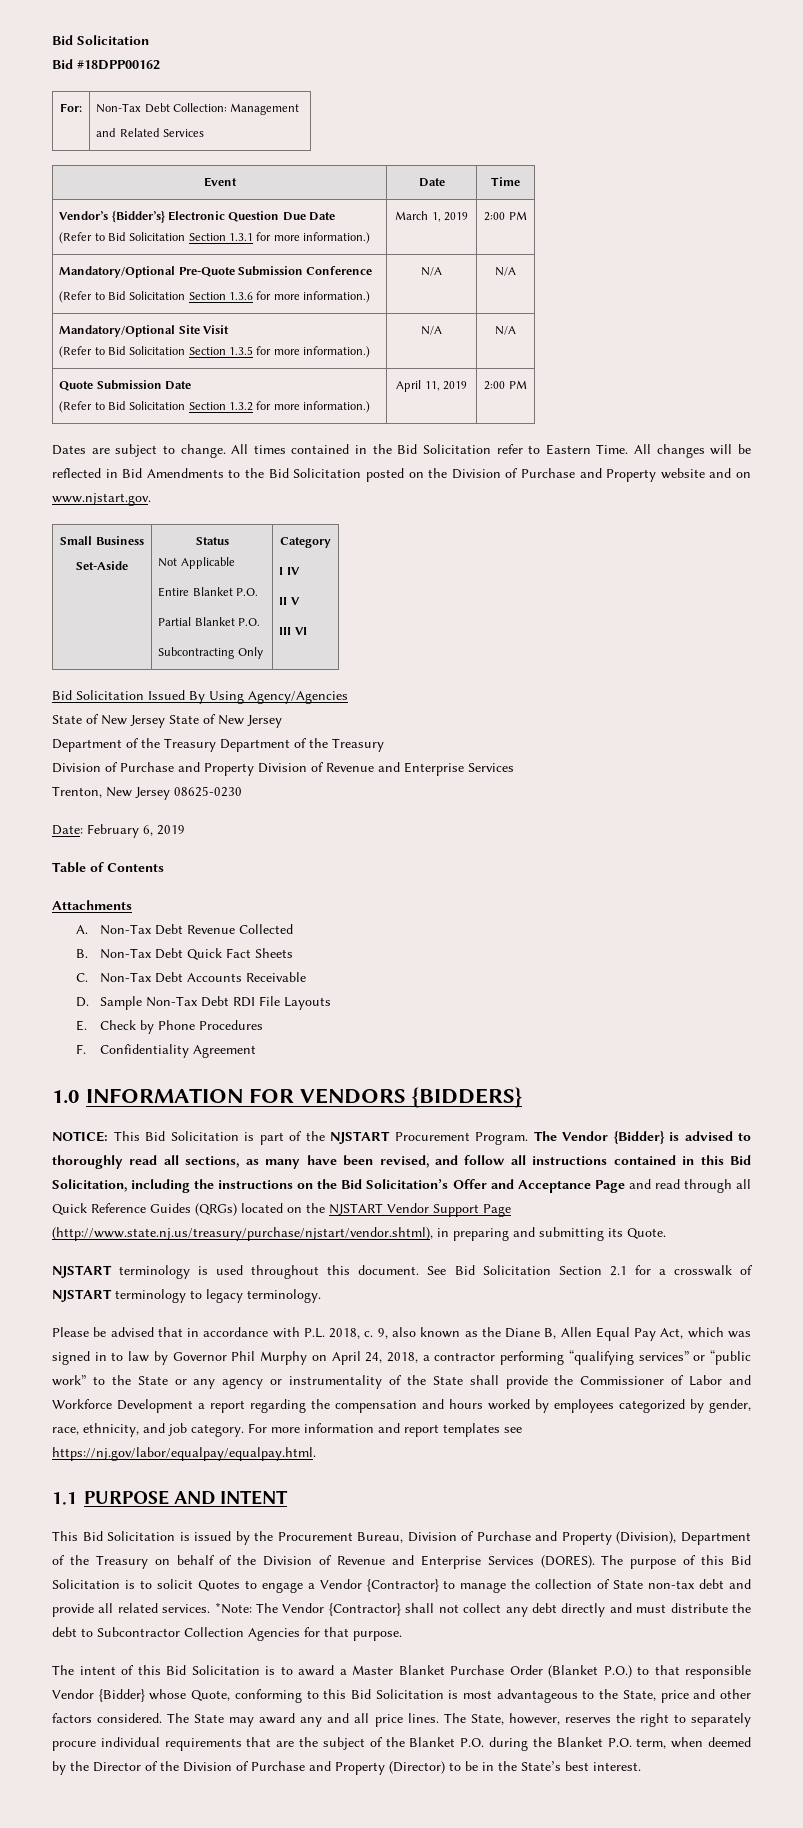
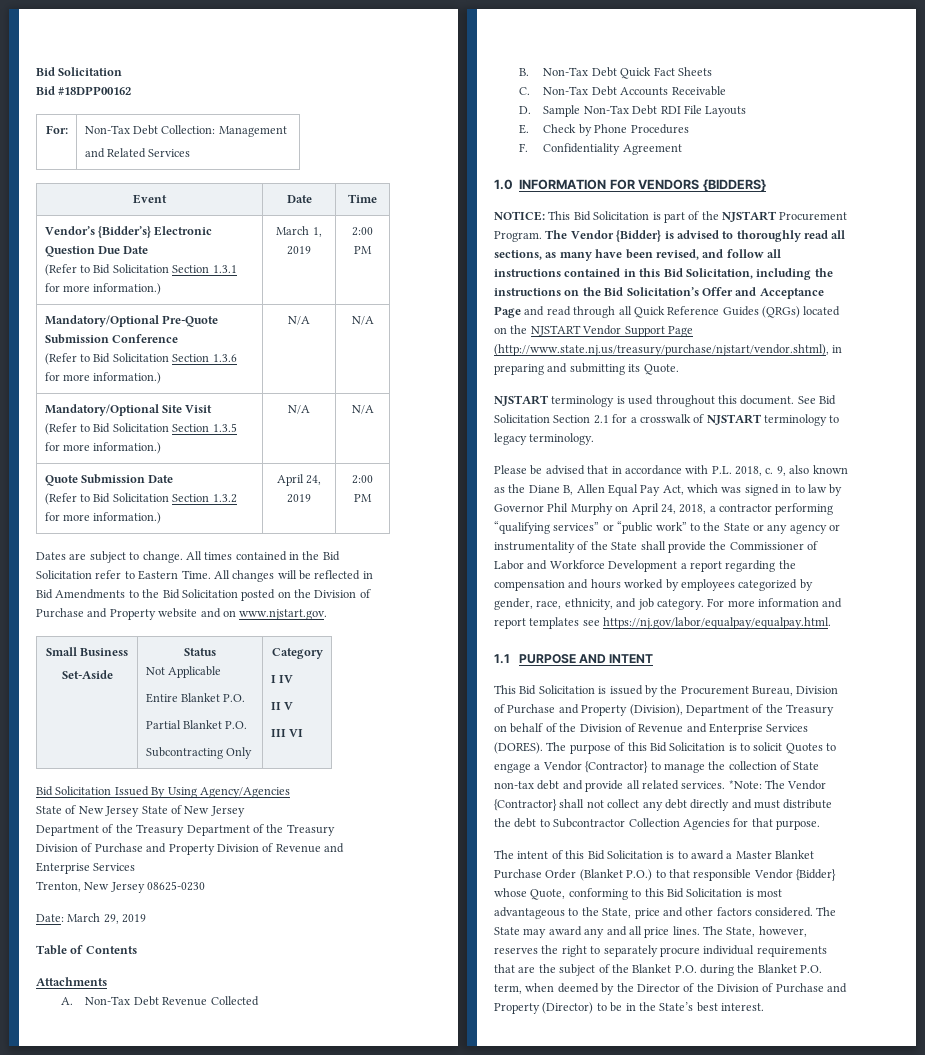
  Quote Submission Date
- (Refer to Bid Solicitation Section 1.3.2 for more information.) | April 11, 2019 | 2:00 PM
+ (Refer to Bid Solicitation Section 1.3.2 for more information.) | April 24, 2019 | 2:00 PM
- Date: February 6, 2019
+ Date: March 29, 2019

